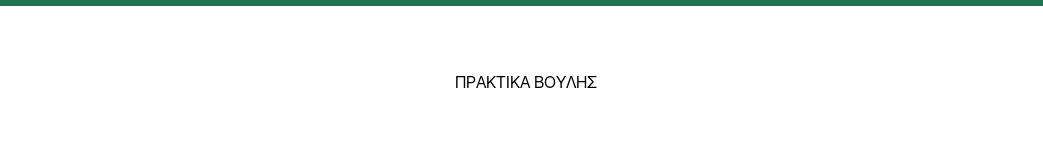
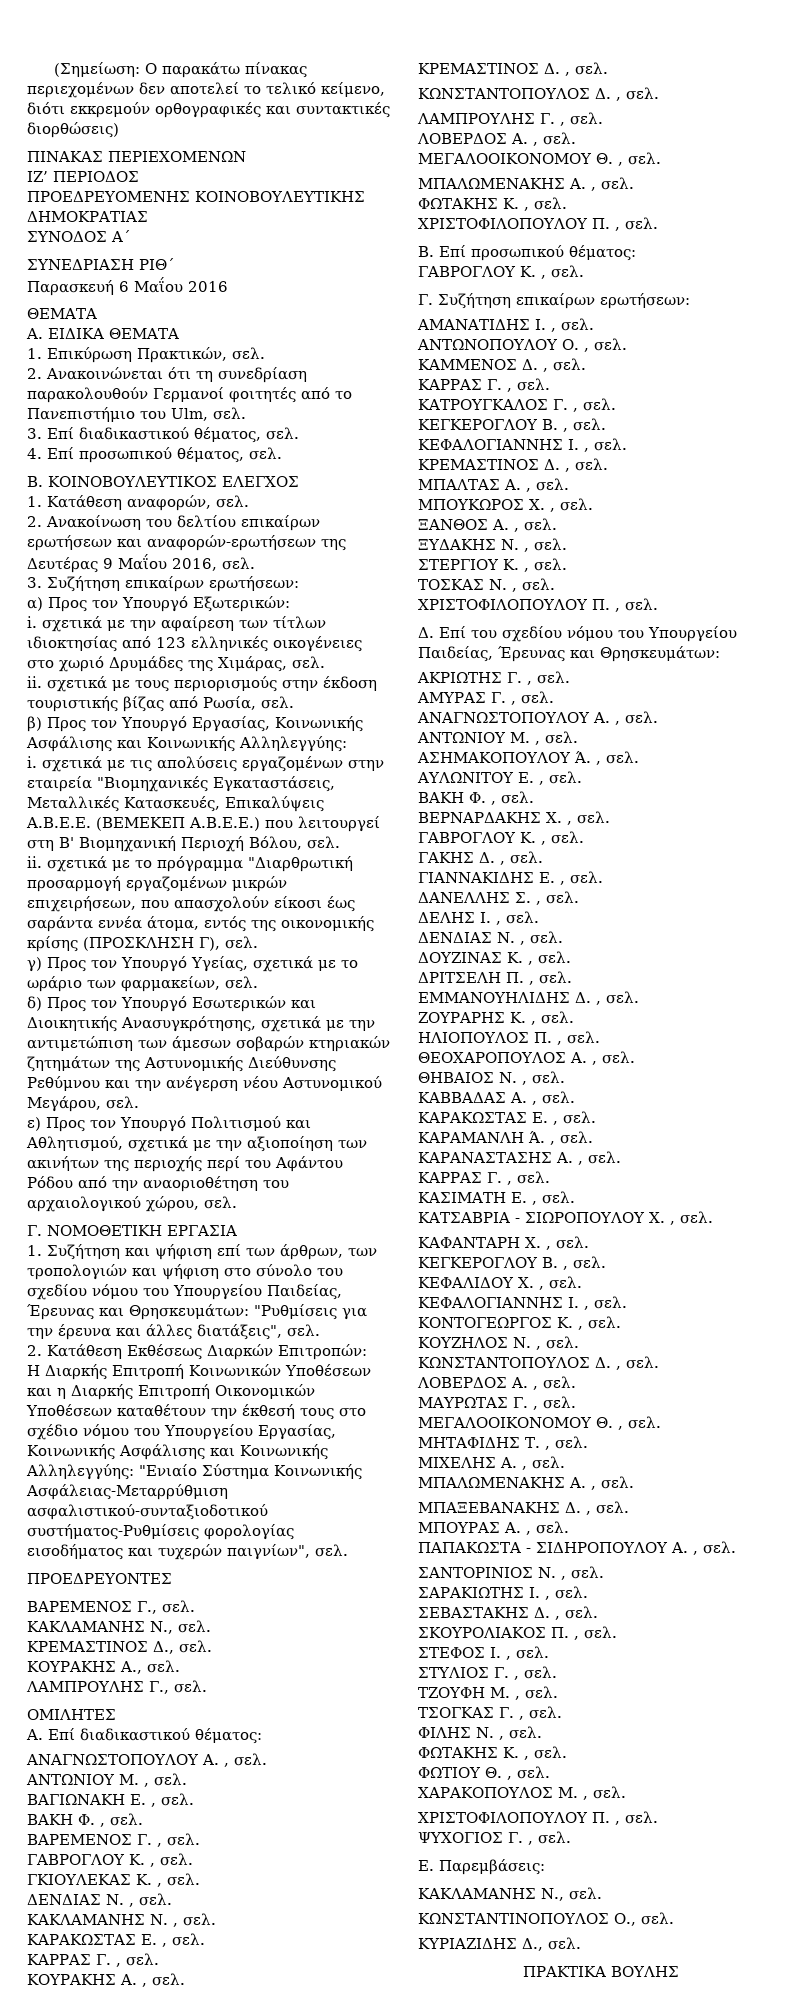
+ (Σημείωση: Ο παρακάτω πίνακας περιεχομένων δεν αποτελεί το τελικό κείμενο, διότι εκκρεμούν ορθογραφικές και συντακτικές διορθώσεις)
+ ΠΙΝΑΚΑΣ ΠΕΡΙΕΧΟΜΕΝΩΝ
+ ΙΖ’ ΠΕΡΙΟΔΟΣ
+ ΠΡΟΕΔΡΕΥΟΜΕΝΗΣ ΚΟΙΝΟΒΟΥΛΕΥΤΙΚΗΣ ΔΗΜΟΚΡΑΤΙΑΣ
+ ΣΥΝΟΔΟΣ Α΄
+ ΣΥΝΕΔΡΙΑΣΗ ΡΙΘ΄
+ Παρασκευή 6 Μαΐου 2016
+ ΘΕΜΑΤΑ
+ Α. ΕΙΔΙΚΑ ΘΕΜΑΤΑ
+ 1. Επικύρωση Πρακτικών, σελ.
+ 2. Ανακοινώνεται ότι τη συνεδρίαση παρακολουθούν Γερμανοί φοιτητές από το Πανεπιστήμιο του Ulm, σελ.
+ 3. Επί διαδικαστικού θέματος, σελ.
+ 4. Επί προσωπικού θέματος, σελ.
+ Β. ΚΟΙΝΟΒΟΥΛΕΥΤΙΚΟΣ ΕΛΕΓΧΟΣ
+ 1. Κατάθεση αναφορών, σελ.
+ 2. Ανακοίνωση του δελτίου επικαίρων ερωτήσεων και αναφορών-ερωτήσεων της Δευτέρας 9 Μαΐου 2016, σελ.
+ 3. Συζήτηση επικαίρων ερωτήσεων:
+ α) Προς τον Υπουργό Εξωτερικών:
+ i. σχετικά με την αφαίρεση των τίτλων ιδιοκτησίας από 123 ελληνικές οικογένειες στο χωριό Δρυμάδες της Χιμάρας, σελ.
+ ii. σχετικά με τους περιορισμούς στην έκδοση τουριστικής βίζας από Ρωσία, σελ.
+ β) Προς τον Υπουργό Εργασίας, Κοινωνικής Ασφάλισης και Κοινωνικής Αλληλεγγύης:
+ i. σχετικά με τις απολύσεις εργαζομένων στην εταιρεία "Βιομηχανικές Εγκαταστάσεις, Μεταλλικές Κατασκευές, Επικαλύψεις Α.Β.Ε.Ε. (ΒΕΜΕΚΕΠ Α.Β.Ε.Ε.) που λειτουργεί στη Β' Βιομηχανική Περιοχή Βόλου, σελ.
+ ii. σχετικά με το πρόγραμμα "Διαρθρωτική προσαρμογή εργαζομένων μικρών επιχειρήσεων, που απασχολούν είκοσι έως σαράντα εννέα άτομα, εντός της οικονομικής κρίσης (ΠΡΟΣΚΛΗΣΗ Γ), σελ.
+ γ) Προς τον Υπουργό Υγείας, σχετικά με το ωράριο των φαρμακείων, σελ.
+ δ) Προς τον Υπουργό Εσωτερικών και Διοικητικής Ανασυγκρότησης, σχετικά με την αντιμετώπιση των άμεσων σοβαρών κτηριακών ζητημάτων της Αστυνομικής Διεύθυνσης Ρεθύμνου και την ανέγερση νέου Αστυνομικού Μεγάρου, σελ.
+ ε) Προς τον Υπουργό Πολιτισμού και Αθλητισμού, σχετικά με την αξιοποίηση των ακινήτων της περιοχής περί του Αφάντου Ρόδου από την αναοριοθέτηση του αρχαιολογικού χώρου, σελ.
+ Γ. ΝΟΜΟΘΕΤΙΚΗ ΕΡΓΑΣΙΑ
+ 1. Συζήτηση και ψήφιση επί των άρθρων, των τροπολογιών και ψήφιση στο σύνολο του σχεδίου νόμου του Υπουργείου Παιδείας, Έρευνας και Θρησκευμάτων: "Ρυθμίσεις για την έρευνα και άλλες διατάξεις", σελ.
+ 2. Κατάθεση Εκθέσεως Διαρκών Επιτροπών:
+ Η Διαρκής Επιτροπή Κοινωνικών Υποθέσεων και η Διαρκής Επιτροπή Οικονομικών Υποθέσεων καταθέτουν την έκθεσή τους στο σχέδιο νόμου του Υπουργείου Εργασίας, Κοινωνικής Ασφάλισης και Κοινωνικής Αλληλεγγύης: "Ενιαίο Σύστημα Κοινωνικής Ασφάλειας-Μεταρρύθμιση ασφαλιστικού-συνταξιοδοτικού συστήματος-Ρυθμίσεις φορολογίας εισοδήματος και τυχερών παιγνίων", σελ.
+ ΠΡΟΕΔΡΕΥΟΝΤΕΣ
+ ΒΑΡΕΜΕΝΟΣ Γ., σελ.
+ ΚΑΚΛΑΜΑΝΗΣ Ν., σελ.
+ ΚΡΕΜΑΣΤΙΝΟΣ Δ., σελ.
+ ΚΟΥΡΑΚΗΣ Α., σελ.
+ ΛΑΜΠΡΟΥΛΗΣ Γ., σελ.
+ ΟΜΙΛΗΤΕΣ
+ Α. Επί διαδικαστικού θέματος:
+ ΑΝΑΓΝΩΣΤΟΠΟΥΛΟΥ Α. , σελ.
+ ΑΝΤΩΝΙΟΥ Μ. , σελ.
+ ΒΑΓΙΩΝΑΚΗ Ε. , σελ.
+ ΒΑΚΗ Φ. , σελ.
+ ΒΑΡΕΜΕΝΟΣ Γ. , σελ.
+ ΓΑΒΡΟΓΛΟΥ Κ. , σελ.
+ ΓΚΙΟΥΛΕΚΑΣ Κ. , σελ.
+ ΔΕΝΔΙΑΣ Ν. , σελ.
+ ΚΑΚΛΑΜΑΝΗΣ Ν. , σελ.
+ ΚΑΡΑΚΩΣΤΑΣ Ε. , σελ.
+ ΚΑΡΡΑΣ Γ. , σελ.
+ ΚΟΥΡΑΚΗΣ Α. , σελ.
+ ΚΡΕΜΑΣΤΙΝΟΣ Δ. , σελ.
+ ΚΩΝΣΤΑΝΤΟΠΟΥΛΟΣ Δ. , σελ.
+ ΛΑΜΠΡΟΥΛΗΣ Γ. , σελ.
+ ΛΟΒΕΡΔΟΣ Α. , σελ.
+ ΜΕΓΑΛΟΟΙΚΟΝΟΜΟΥ Θ. , σελ.
+ ΜΠΑΛΩΜΕΝΑΚΗΣ Α. , σελ.
+ ΦΩΤΑΚΗΣ Κ. , σελ.
+ ΧΡΙΣΤΟΦΙΛΟΠΟΥΛΟΥ Π. , σελ.
+ Β. Επί προσωπικού θέματος:
+ ΓΑΒΡΟΓΛΟΥ Κ. , σελ.
+ Γ. Συζήτηση επικαίρων ερωτήσεων:
+ ΑΜΑΝΑΤΙΔΗΣ Ι. , σελ.
+ ΑΝΤΩΝΟΠΟΥΛΟΥ Ο. , σελ.
+ ΚΑΜΜΕΝΟΣ Δ. , σελ.
+ ΚΑΡΡΑΣ Γ. , σελ.
+ ΚΑΤΡΟΥΓΚΑΛΟΣ Γ. , σελ.
+ ΚΕΓΚΕΡΟΓΛΟΥ Β. , σελ.
+ ΚΕΦΑΛΟΓΙΑΝΝΗΣ Ι. , σελ.
+ ΚΡΕΜΑΣΤΙΝΟΣ Δ. , σελ.
+ ΜΠΑΛΤΑΣ Α. , σελ.
+ ΜΠΟΥΚΩΡΟΣ Χ. , σελ.
+ ΞΑΝΘΟΣ Α. , σελ.
+ ΞΥΔΑΚΗΣ Ν. , σελ.
+ ΣΤΕΡΓΙΟΥ Κ. , σελ.
+ ΤΟΣΚΑΣ Ν. , σελ.
+ ΧΡΙΣΤΟΦΙΛΟΠΟΥΛΟΥ Π. , σελ.
+ Δ. Επί του σχεδίου νόμου του Υπουργείου Παιδείας, Έρευνας και Θρησκευμάτων:
+ ΑΚΡΙΩΤΗΣ Γ. , σελ.
+ ΑΜΥΡΑΣ Γ. , σελ.
+ ΑΝΑΓΝΩΣΤΟΠΟΥΛΟΥ Α. , σελ.
+ ΑΝΤΩΝΙΟΥ Μ. , σελ.
+ ΑΣΗΜΑΚΟΠΟΥΛΟΥ Ά. , σελ.
+ ΑΥΛΩΝΙΤΟΥ Ε. , σελ.
+ ΒΑΚΗ Φ. , σελ.
+ ΒΕΡΝΑΡΔΑΚΗΣ Χ. , σελ.
+ ΓΑΒΡΟΓΛΟΥ Κ. , σελ.
+ ΓΑΚΗΣ Δ. , σελ.
+ ΓΙΑΝΝΑΚΙΔΗΣ Ε. , σελ.
+ ΔΑΝΕΛΛΗΣ Σ. , σελ.
+ ΔΕΛΗΣ Ι. , σελ.
+ ΔΕΝΔΙΑΣ Ν. , σελ.
+ ΔΟΥΖΙΝΑΣ Κ. , σελ.
+ ΔΡΙΤΣΕΛΗ Π. , σελ.
+ ΕΜΜΑΝΟΥΗΛΙΔΗΣ Δ. , σελ.
+ ΖΟΥΡΑΡΗΣ Κ. , σελ.
+ ΗΛΙΟΠΟΥΛΟΣ Π. , σελ.
+ ΘΕΟΧΑΡΟΠΟΥΛΟΣ Α. , σελ.
+ ΘΗΒΑΙΟΣ Ν. , σελ.
+ ΚΑΒΒΑΔΑΣ Α. , σελ.
+ ΚΑΡΑΚΩΣΤΑΣ Ε. , σελ.
+ ΚΑΡΑΜΑΝΛΗ Ά. , σελ.
+ ΚΑΡΑΝΑΣΤΑΣΗΣ Α. , σελ.
+ ΚΑΡΡΑΣ Γ. , σελ.
+ ΚΑΣΙΜΑΤΗ Ε. , σελ.
+ ΚΑΤΣΑΒΡΙΑ - ΣΙΩΡΟΠΟΥΛΟΥ Χ. , σελ.
+ ΚΑΦΑΝΤΑΡΗ Χ. , σελ.
+ ΚΕΓΚΕΡΟΓΛΟΥ Β. , σελ.
+ ΚΕΦΑΛΙΔΟΥ Χ. , σελ.
+ ΚΕΦΑΛΟΓΙΑΝΝΗΣ Ι. , σελ.
+ ΚΟΝΤΟΓΕΩΡΓΟΣ Κ. , σελ.
+ ΚΟΥΖΗΛΟΣ Ν. , σελ.
+ ΚΩΝΣΤΑΝΤΟΠΟΥΛΟΣ Δ. , σελ.
+ ΛΟΒΕΡΔΟΣ Α. , σελ.
+ ΜΑΥΡΩΤΑΣ Γ. , σελ.
+ ΜΕΓΑΛΟΟΙΚΟΝΟΜΟΥ Θ. , σελ.
+ ΜΗΤΑΦΙΔΗΣ Τ. , σελ.
+ ΜΙΧΕΛΗΣ Α. , σελ.
+ ΜΠΑΛΩΜΕΝΑΚΗΣ Α. , σελ.
+ ΜΠΑΞΕΒΑΝΑΚΗΣ Δ. , σελ.
+ ΜΠΟΥΡΑΣ Α. , σελ.
+ ΠΑΠΑΚΩΣΤΑ - ΣΙΔΗΡΟΠΟΥΛΟΥ Α. , σελ.
+ ΣΑΝΤΟΡΙΝΙΟΣ Ν. , σελ.
+ ΣΑΡΑΚΙΩΤΗΣ Ι. , σελ.
+ ΣΕΒΑΣΤΑΚΗΣ Δ. , σελ.
+ ΣΚΟΥΡΟΛΙΑΚΟΣ Π. , σελ.
+ ΣΤΕΦΟΣ Ι. , σελ.
+ ΣΤΥΛΙΟΣ Γ. , σελ.
+ ΤΖΟΥΦΗ Μ. , σελ.
+ ΤΣΟΓΚΑΣ Γ. , σελ.
+ ΦΙΛΗΣ Ν. , σελ.
+ ΦΩΤΑΚΗΣ Κ. , σελ.
+ ΦΩΤΙΟΥ Θ. , σελ.
+ ΧΑΡΑΚΟΠΟΥΛΟΣ Μ. , σελ.
+ ΧΡΙΣΤΟΦΙΛΟΠΟΥΛΟΥ Π. , σελ.
+ ΨΥΧΟΓΙΟΣ Γ. , σελ.
+ Ε. Παρεμβάσεις:
+ ΚΑΚΛΑΜΑΝΗΣ Ν., σελ.
+ ΚΩΝΣΤΑΝΤΙΝΟΠΟΥΛΟΣ Ο., σελ.
+ ΚΥΡΙΑΖΙΔΗΣ Δ., σελ.

